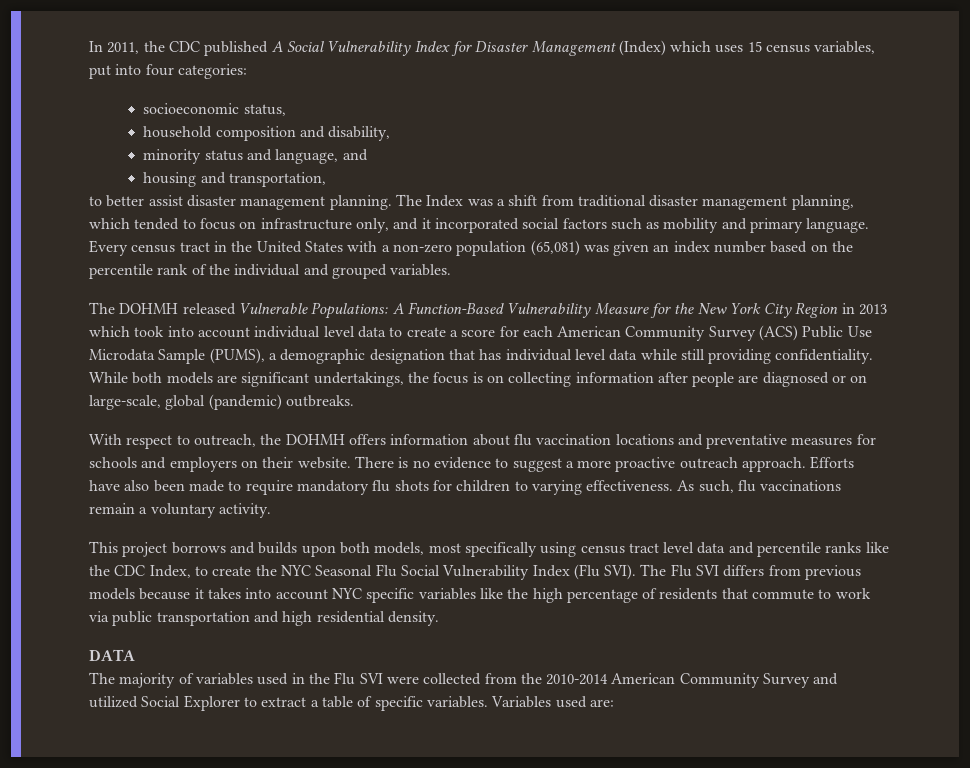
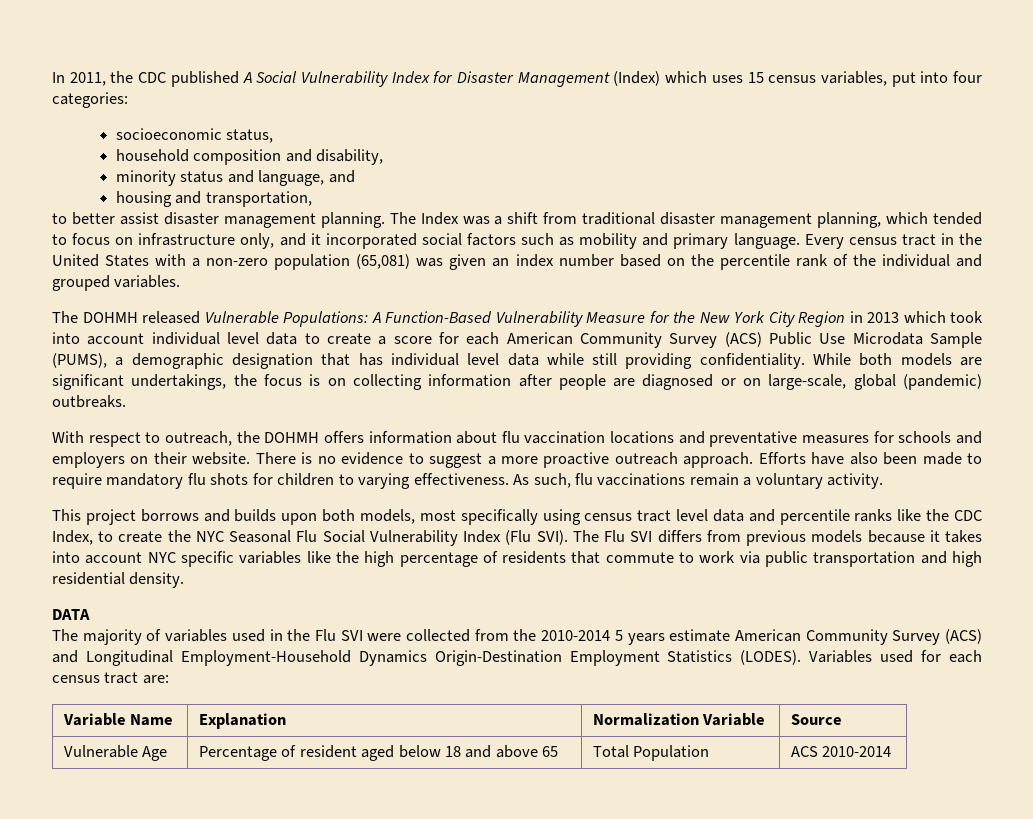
- The majority of variables used in the Flu SVI were collected from the 2010-2014 American Community Survey and utilized Social Explorer to extract a table of specific variables. Variables used are:
+ The majority of variables used in the Flu SVI were collected from the 2010-2014 5 years estimate American Community Survey (ACS) and Longitudinal Employment-Household Dynamics Origin-Destination Employment Statistics (LODES). Variables used for each census tract are:
+ Variable Name | Explanation | Normalization Variable | Source
+ Vulnerable Age | Percentage of resident aged below 18 and above 65 | Total Population | ACS 2010-2014

